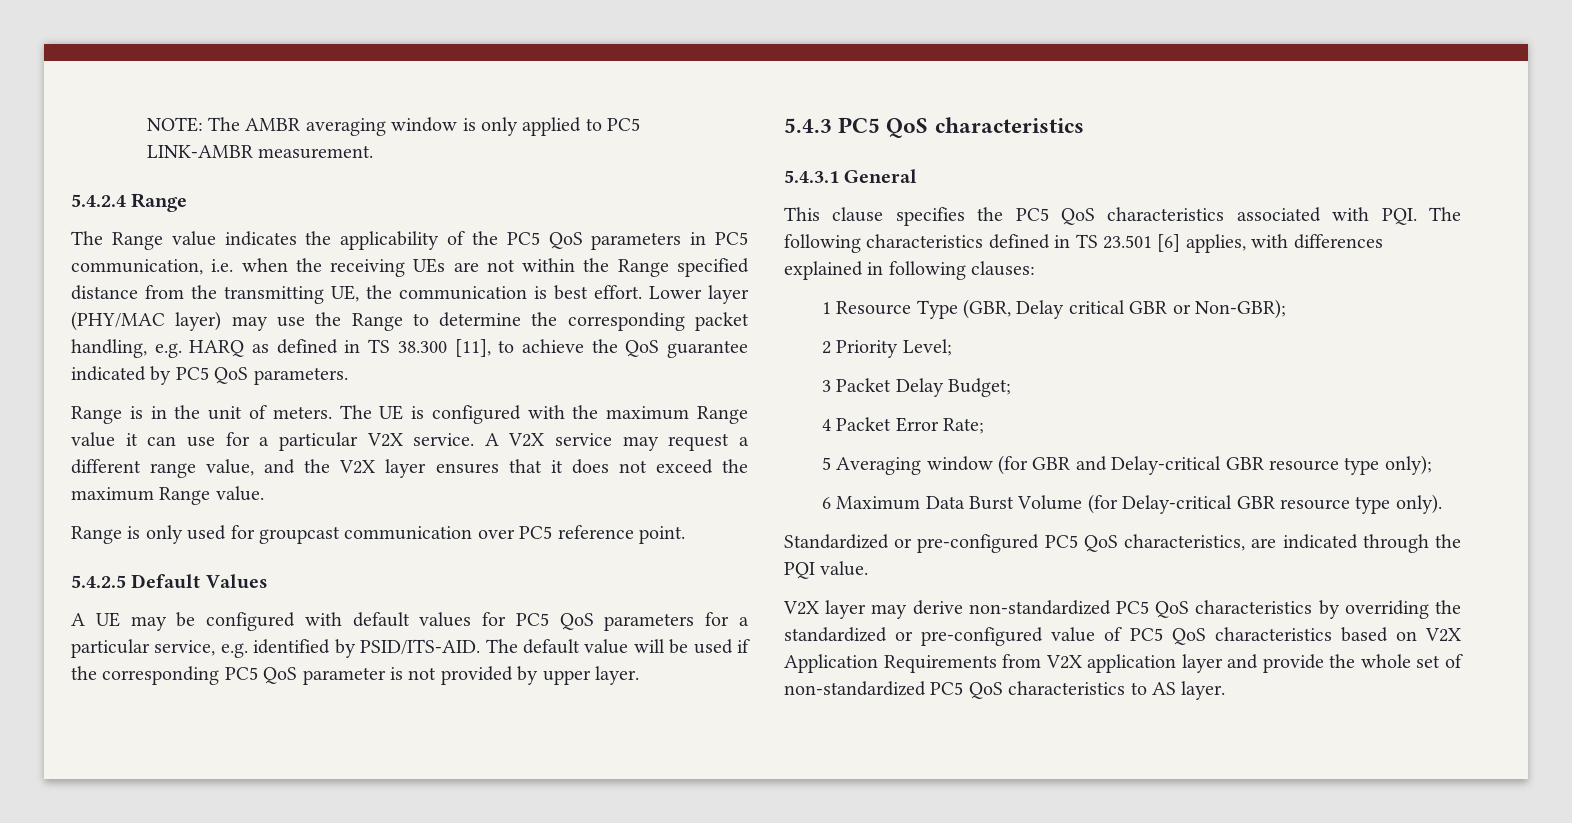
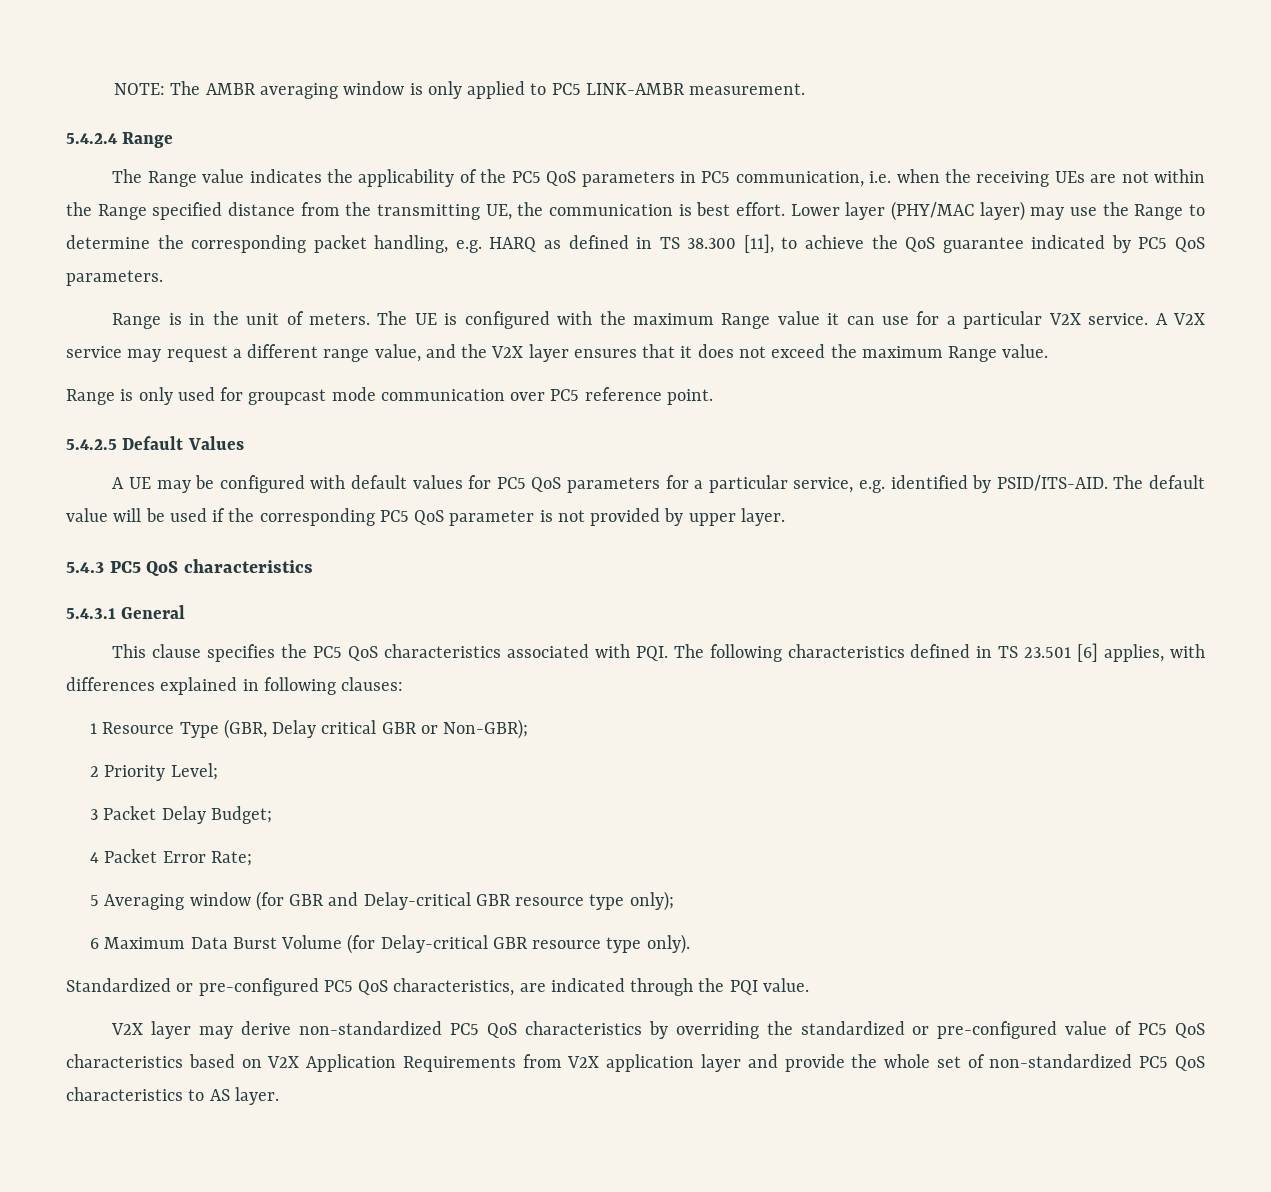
- Range is only used for groupcast communication over PC5 reference point.
+ Range is only used for groupcast mode communication over PC5 reference point.

